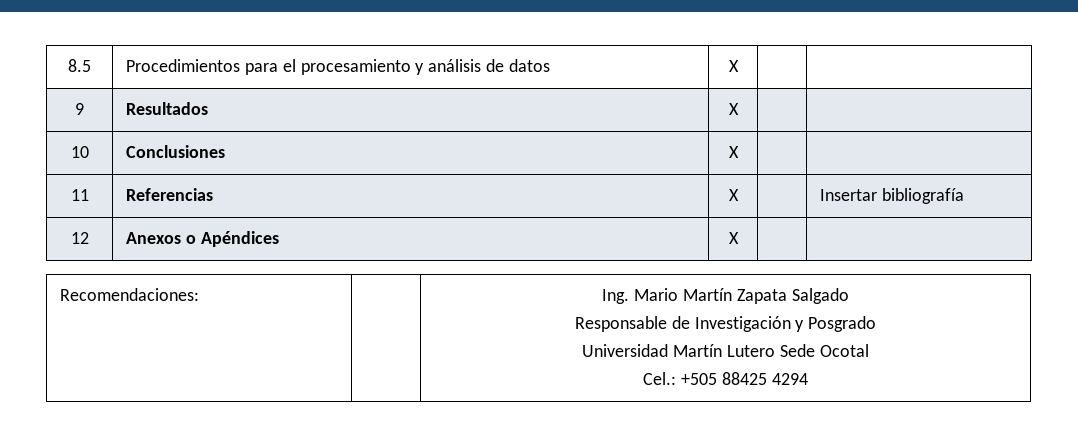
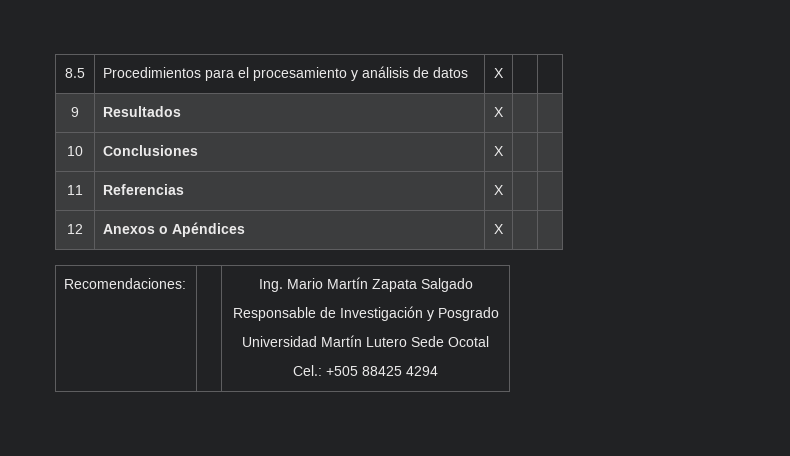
- 11 | Referencias | X | | Insertar bibliografía
+ 11 | Referencias | X | |

